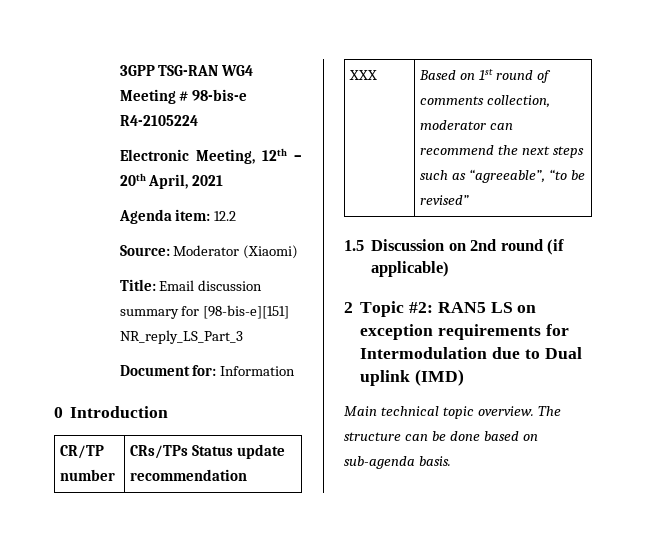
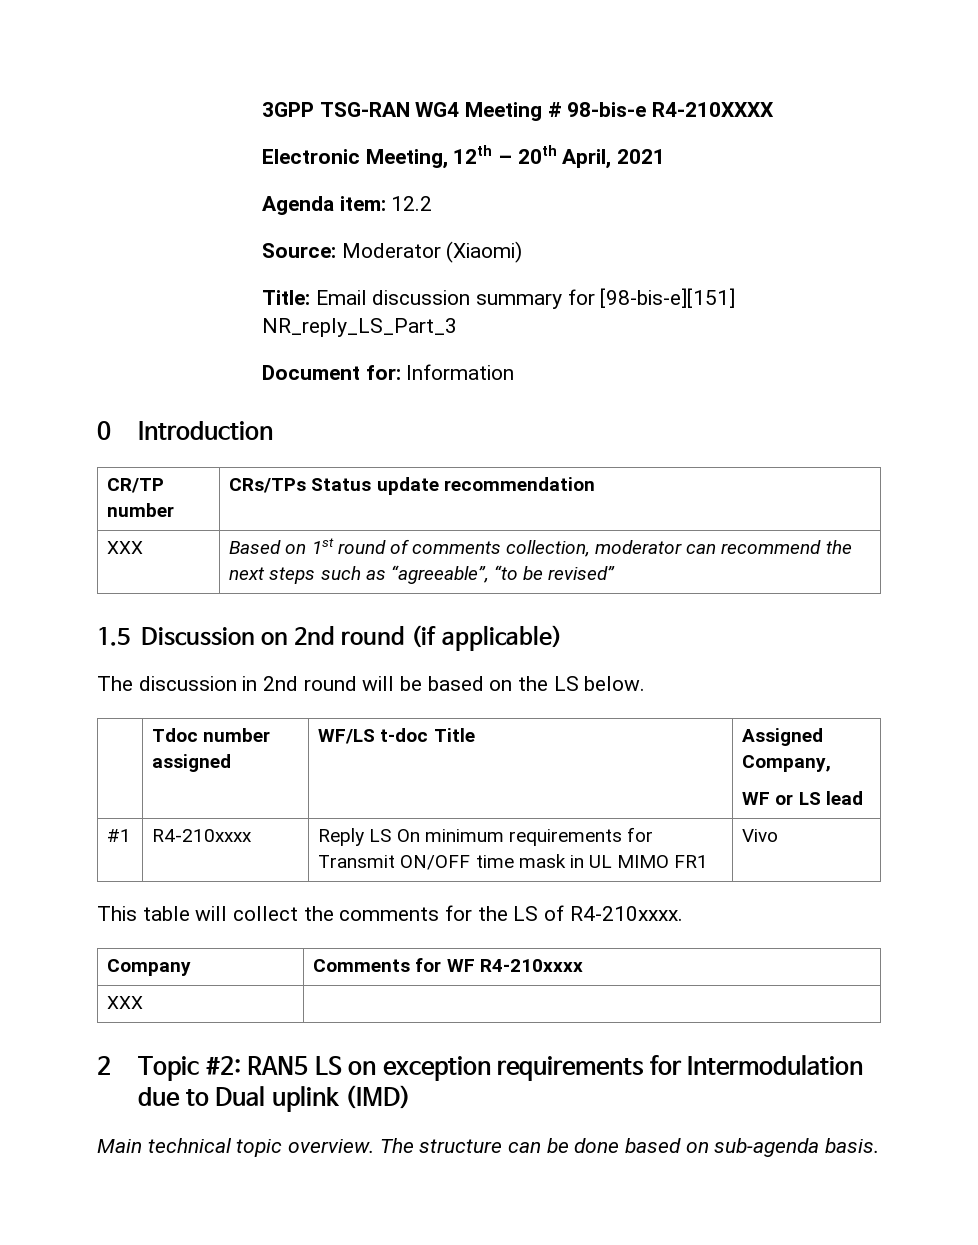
- 3GPP TSG-RAN WG4 Meeting # 98-bis-e R4-2105224
+ 3GPP TSG-RAN WG4 Meeting # 98-bis-e R4-210XXXX
+ The discussion in 2nd round will be based on the LS below.
+ | Tdoc number assigned | WF/LS t-doc Title | Assigned Company,
+ WF or LS lead
+ #1 | R4-210xxxx | Reply LS On minimum requirements for Transmit ON/OFF time mask in UL MIMO FR1 | Vivo
+ This table will collect the comments for the LS of R4-210xxxx.
+ Company | Comments for WF R4-210xxxx
+ XXX |

